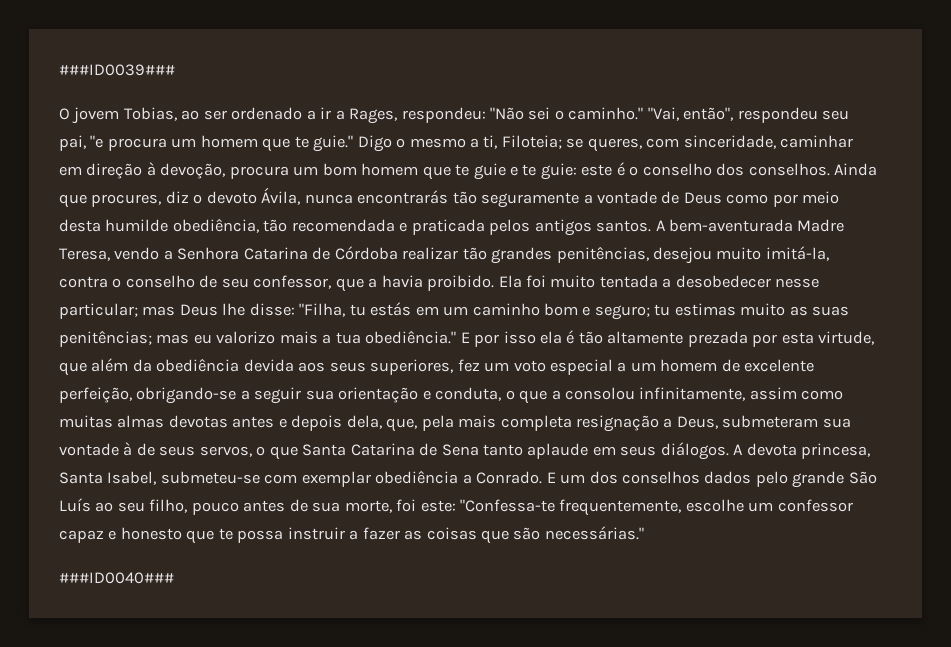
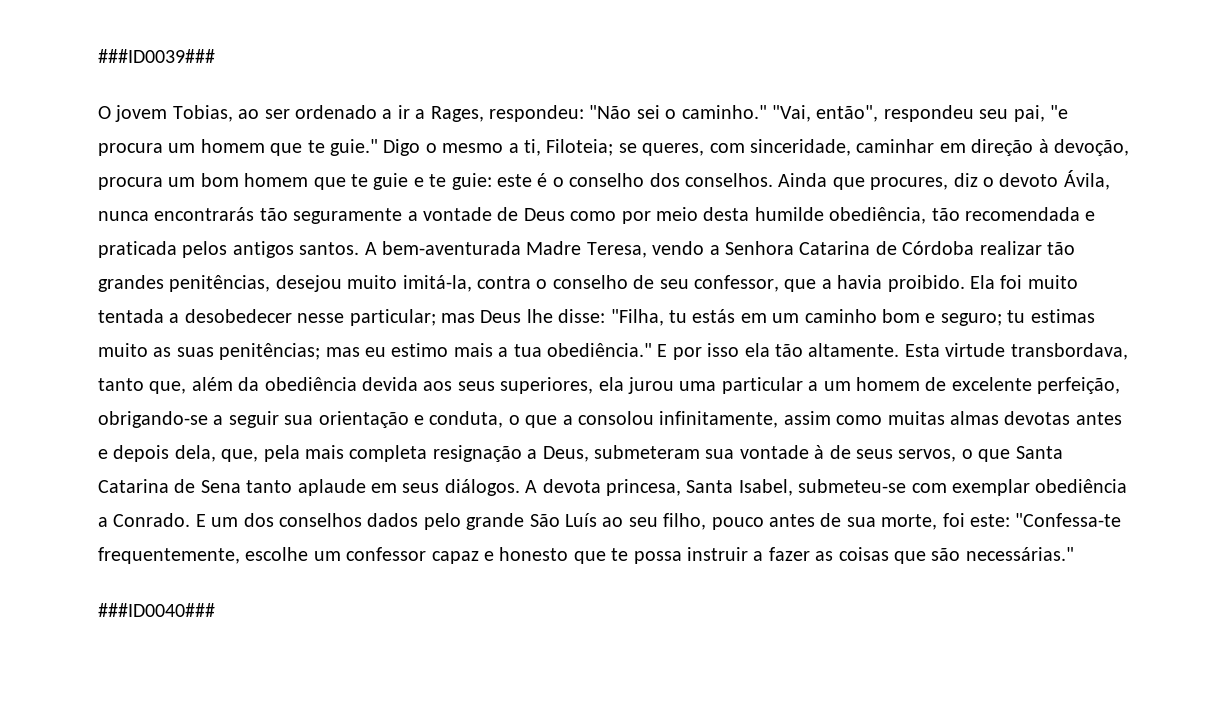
- Ela foi muito tentada a desobedecer nesse particular; mas Deus lhe disse: "Filha, tu estás em um caminho bom e seguro; tu estimas muito as suas penitências; mas eu valorizo mais a tua obediência."
+ Ela foi muito tentada a desobedecer nesse particular; mas Deus lhe disse: "Filha, tu estás em um caminho bom e seguro; tu estimas muito as suas penitências; mas eu estimo mais a tua obediência."
- E por isso ela é tão altamente prezada por esta virtude, que além da obediência devida aos seus superiores, fez um voto especial a um homem de excelente perfeição, obrigando-se a seguir sua orientação e conduta, o que a consolou infinitamente, assim como muitas almas devotas antes e depois dela, que, pela mais completa resignação a Deus, submeteram sua vontade à de seus servos, o que Santa Catarina de Sena tanto aplaude em seus diálogos.
+ E por isso ela tão altamente. Esta virtude transbordava, tanto que, além da obediência devida aos seus superiores, ela jurou uma particular a um homem de excelente perfeição, obrigando-se a seguir sua orientação e conduta, o que a consolou infinitamente, assim como muitas almas devotas antes e depois dela, que, pela mais completa resignação a Deus, submeteram sua vontade à de seus servos, o que Santa Catarina de Sena tanto aplaude em seus diálogos.

